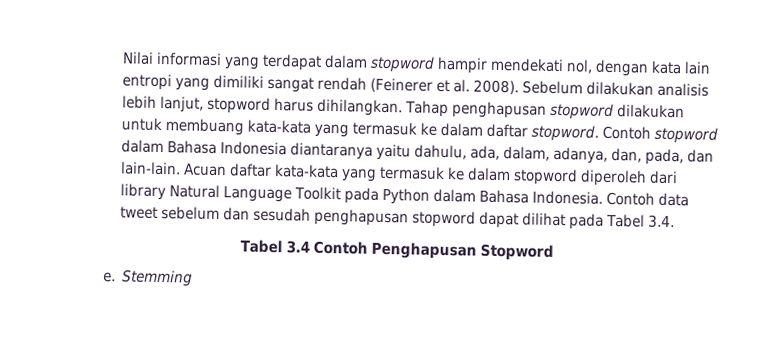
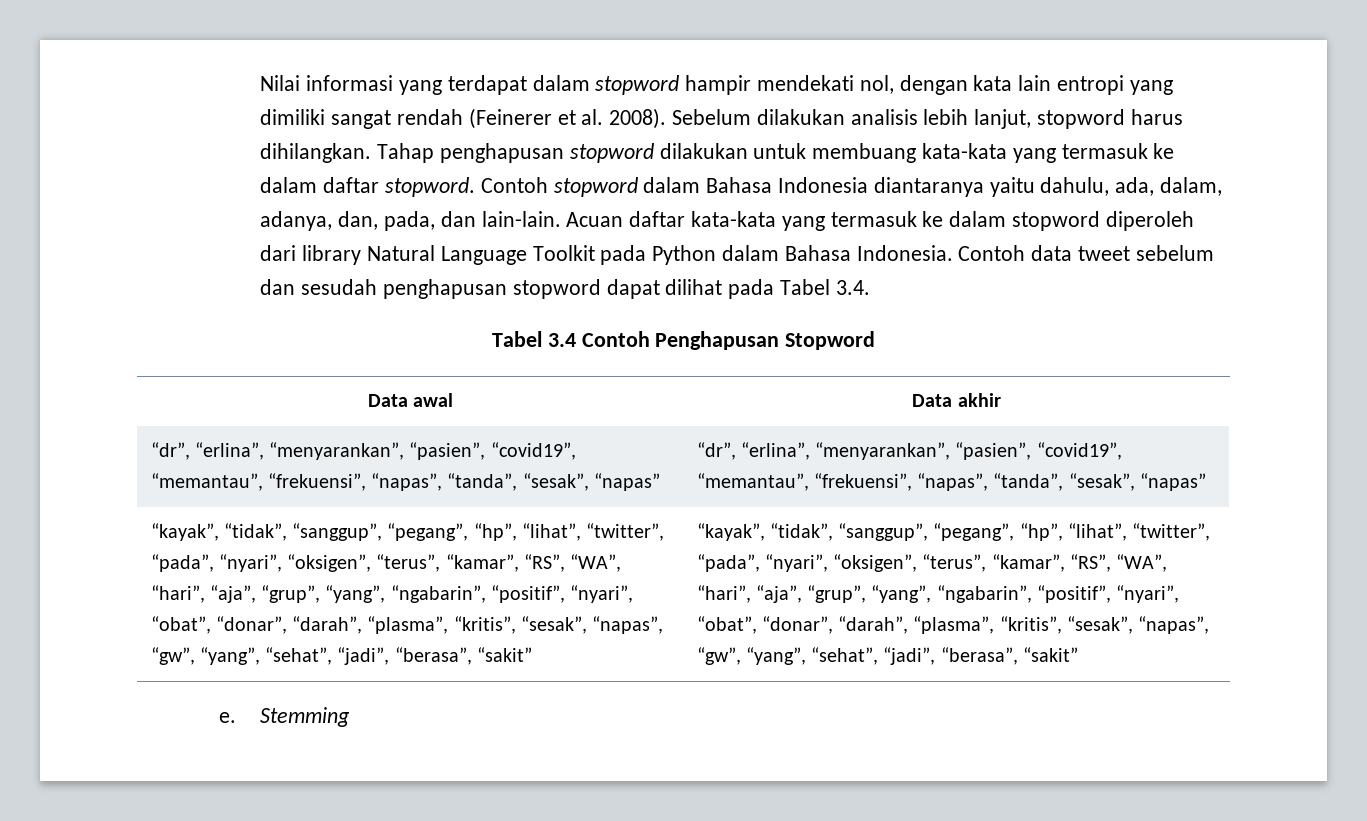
+ Data awal | Data akhir
+ “dr”, “erlina”, “menyarankan”, “pasien”, “covid19”, “memantau”, “frekuensi”, “napas”, “tanda”, “sesak”, “napas” | “dr”, “erlina”, “menyarankan”, “pasien”, “covid19”, “memantau”, “frekuensi”, “napas”, “tanda”, “sesak”, “napas”
+ “kayak”, “tidak”, “sanggup”, “pegang”, “hp”, “lihat”, “twitter”, “pada”, “nyari”, “oksigen”, “terus”, “kamar”, “RS”, “WA”, “hari”, “aja”, “grup”, “yang”, “ngabarin”, “positif”, “nyari”, “obat”, “donar”, “darah”, “plasma”, “kritis”, “sesak”, “napas”, “gw”, “yang”, “sehat”, “jadi”, “berasa”, “sakit” | “kayak”, “tidak”, “sanggup”, “pegang”, “hp”, “lihat”, “twitter”, “pada”, “nyari”, “oksigen”, “terus”, “kamar”, “RS”, “WA”, “hari”, “aja”, “grup”, “yang”, “ngabarin”, “positif”, “nyari”, “obat”, “donar”, “darah”, “plasma”, “kritis”, “sesak”, “napas”, “gw”, “yang”, “sehat”, “jadi”, “berasa”, “sakit”

